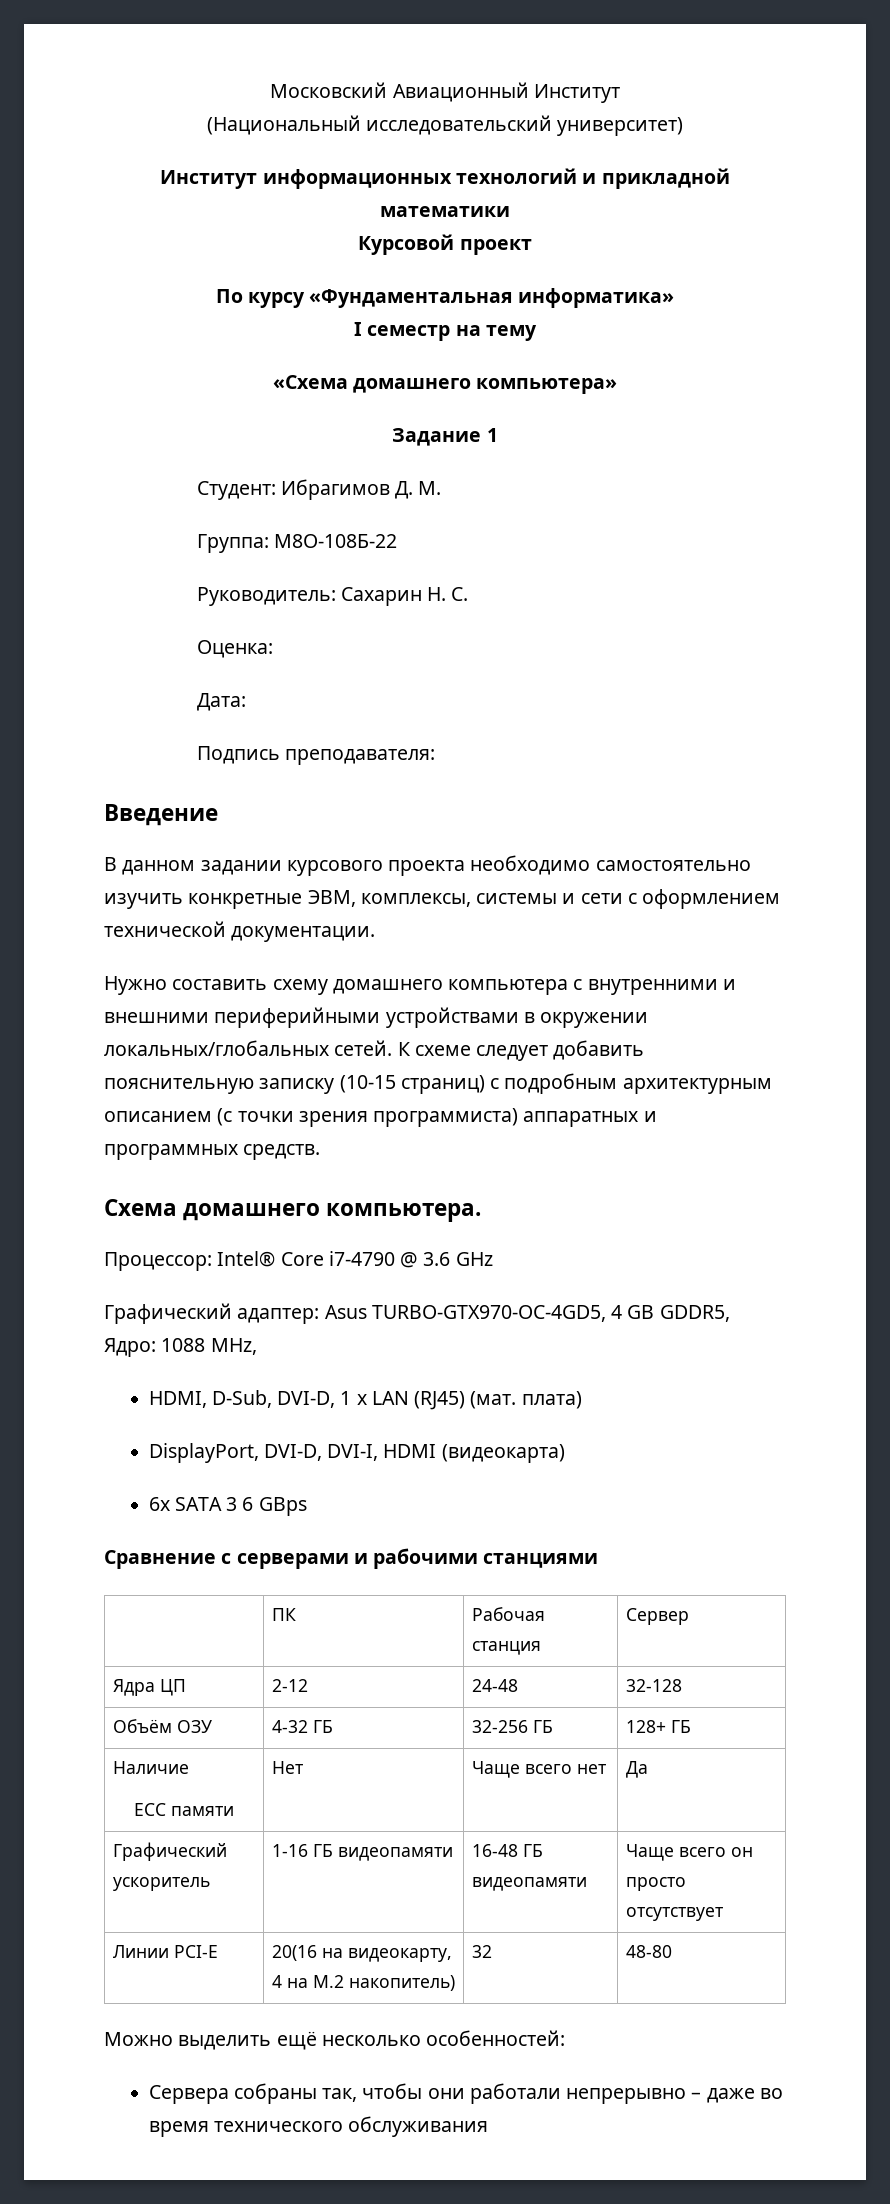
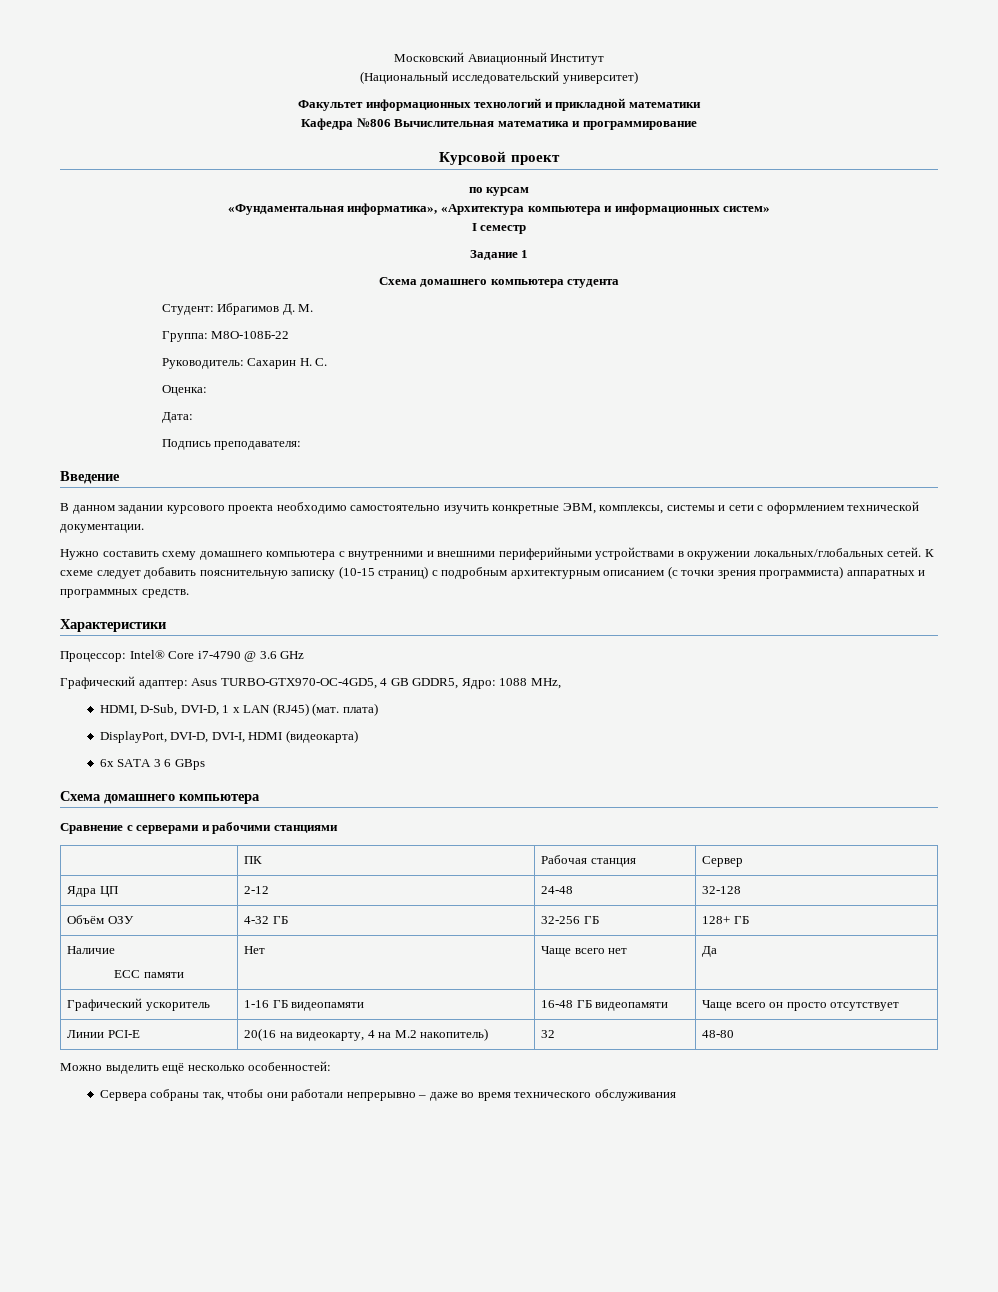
- Институт информационных технологий и прикладной математики
+ Факультет информационных технологий и прикладной математики
+ Кафедра №806 Вычислительная математика и программирование
  Курсовой проект
- По курсу «Фундаментальная информатика»
- I семестр на тему
- «Схема домашнего компьютера»
+ по курсам
+ «Фундаментальная информатика», «Архитектура компьютера и информационных систем»
+ I семестр
  Задание 1
+ Схема домашнего компьютера студента
- Схема домашнего компьютера.
+ Характеристики
  6x SATA 3 6 GBps
+ Схема домашнего компьютера

